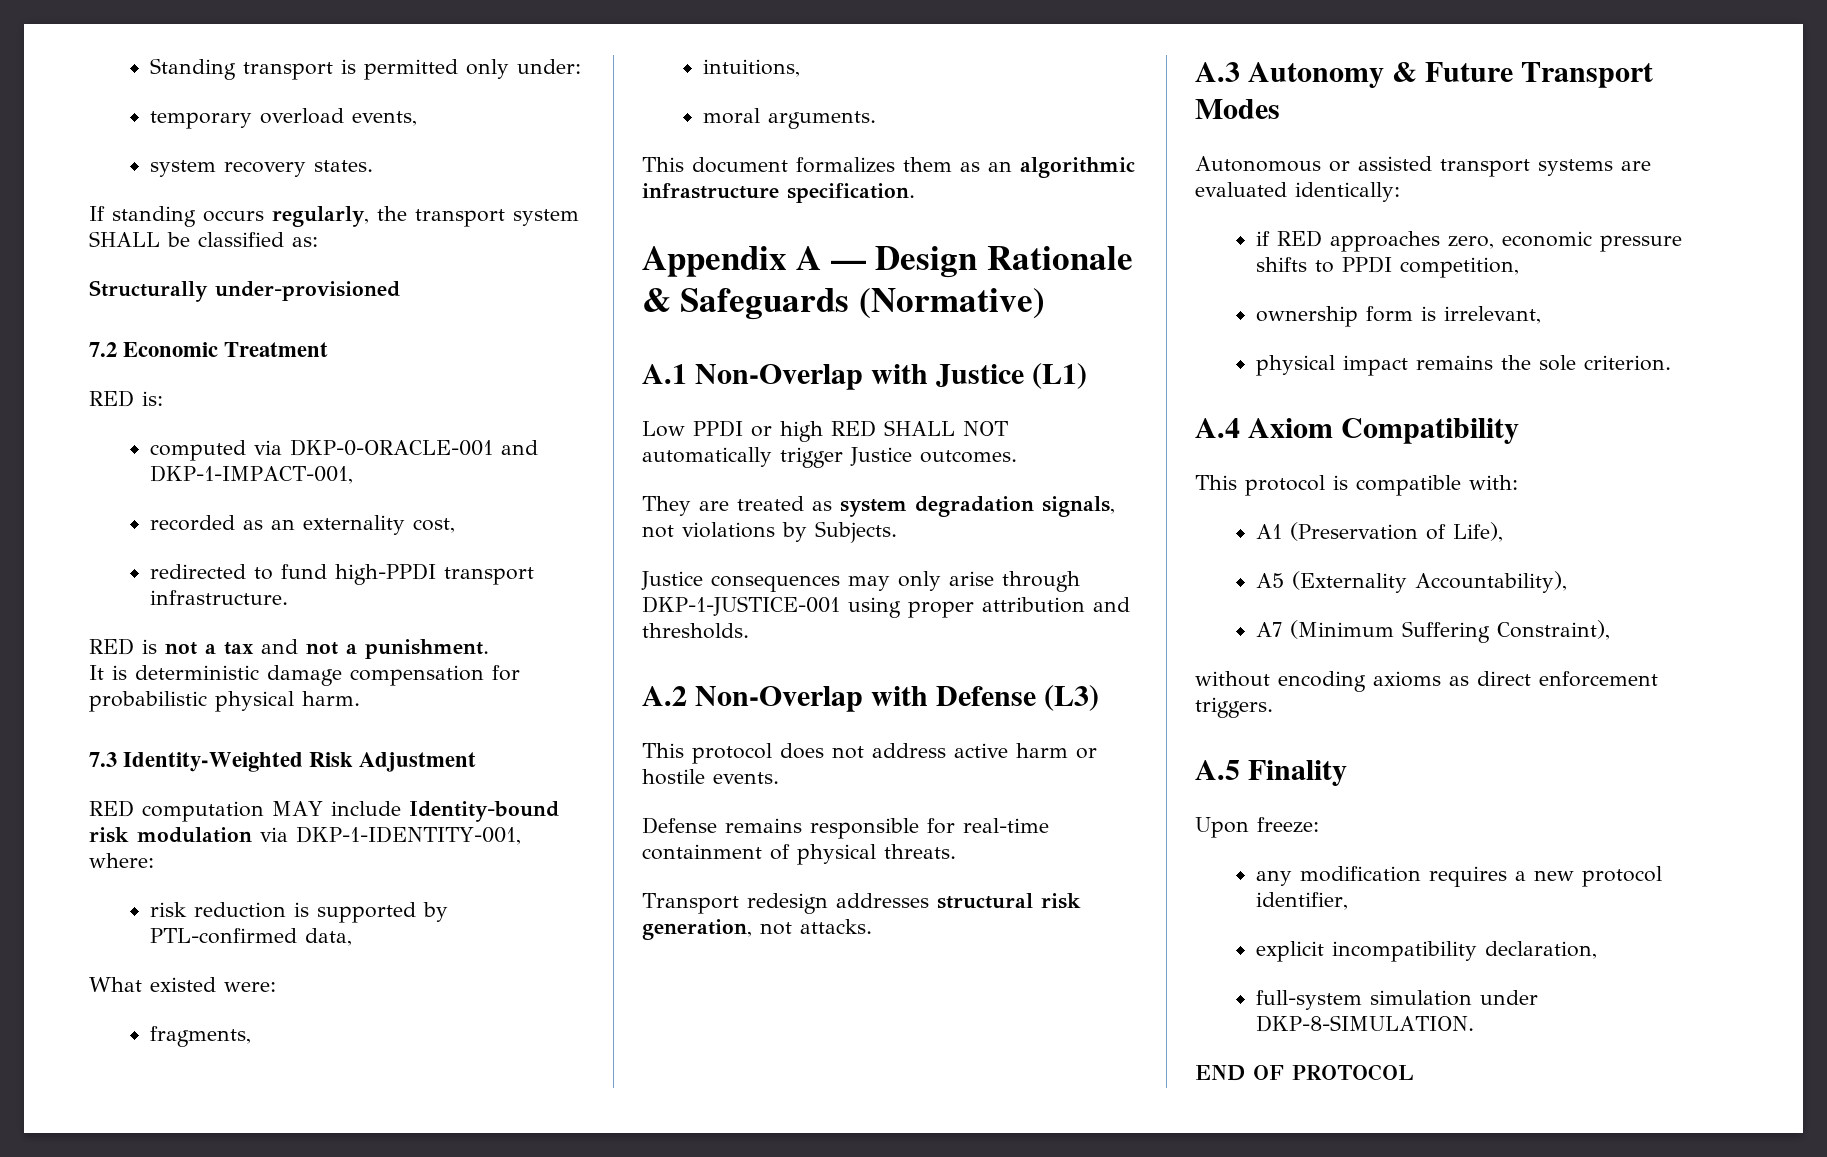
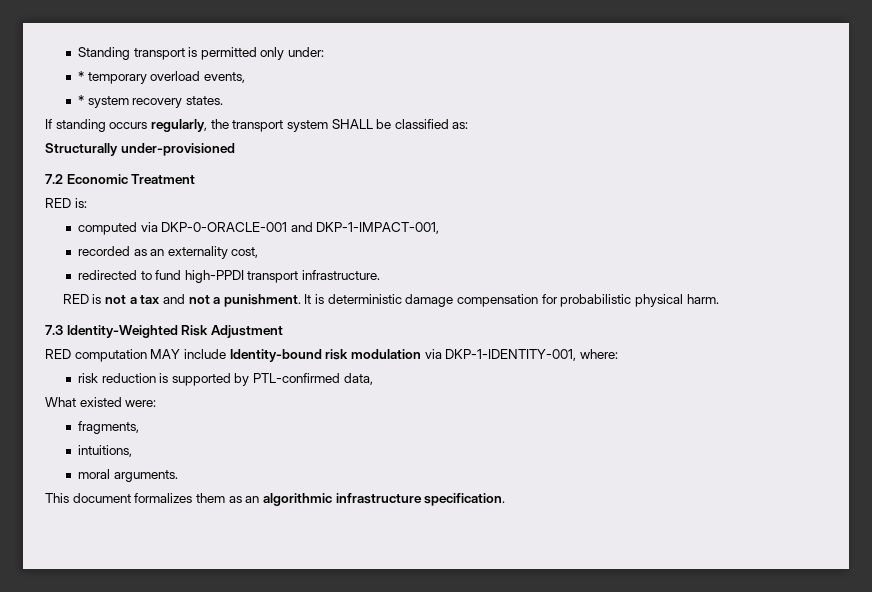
- temporary overload events,
+ * temporary overload events,
- system recovery states.
+ * system recovery states.
- RED is not a tax and not a punishment.
- It is deterministic damage compensation for probabilistic physical harm.
+ RED is not a tax and not a punishment. It is deterministic damage compensation for probabilistic physical harm.
- Appendix A — Design Rationale & Safeguards (Normative)
- A.1 Non-Overlap with Justice (L1)
- Low PPDI or high RED SHALL NOT automatically trigger Justice outcomes.
- They are treated as system degradation signals, not violations by Subjects.
- Justice consequences may only arise through DKP-1-JUSTICE-001 using proper attribution and thresholds.
- A.2 Non-Overlap with Defense (L3)
- This protocol does not address active harm or hostile events.
- Defense remains responsible for real-time containment of physical threats.
- Transport redesign addresses structural risk generation, not attacks.
- A.3 Autonomy & Future Transport Modes
- Autonomous or assisted transport systems are evaluated identically:
- if RED approaches zero, economic pressure shifts to PPDI competition,
- ownership form is irrelevant,
- physical impact remains the sole criterion.
- A.4 Axiom Compatibility
- This protocol is compatible with:
- A1 (Preservation of Life),
- A5 (Externality Accountability),
- A7 (Minimum Suffering Constraint),
- without encoding axioms as direct enforcement triggers.
- A.5 Finality
- Upon freeze:
- any modification requires a new protocol identifier,
- explicit incompatibility declaration,
- full-system simulation under DKP-8-SIMULATION.
- END OF PROTOCOL

